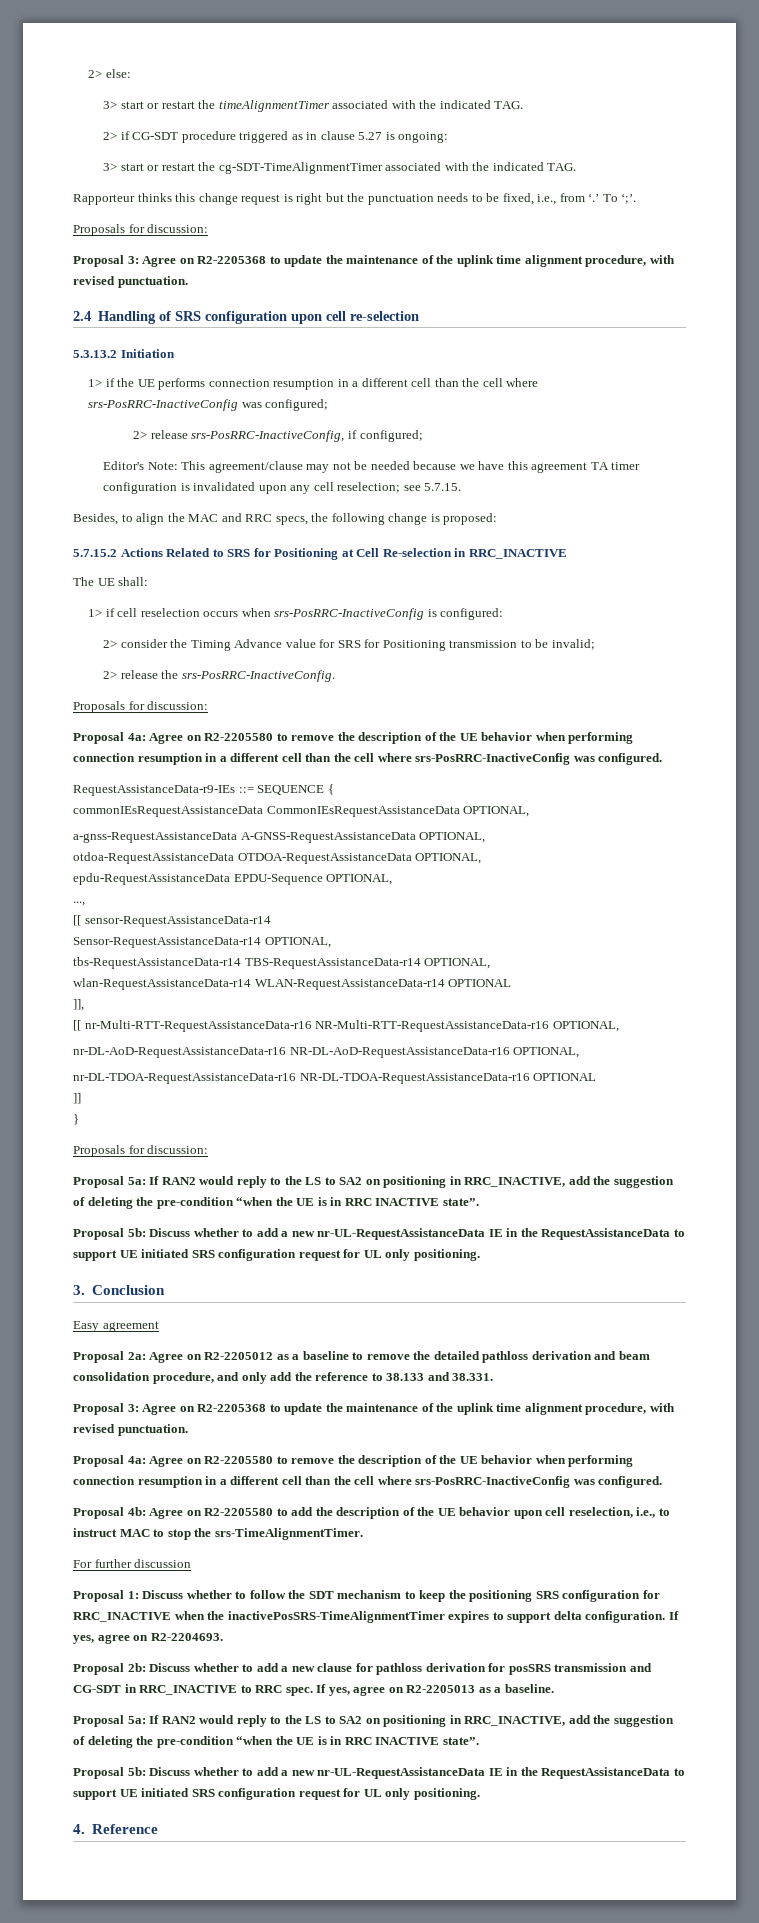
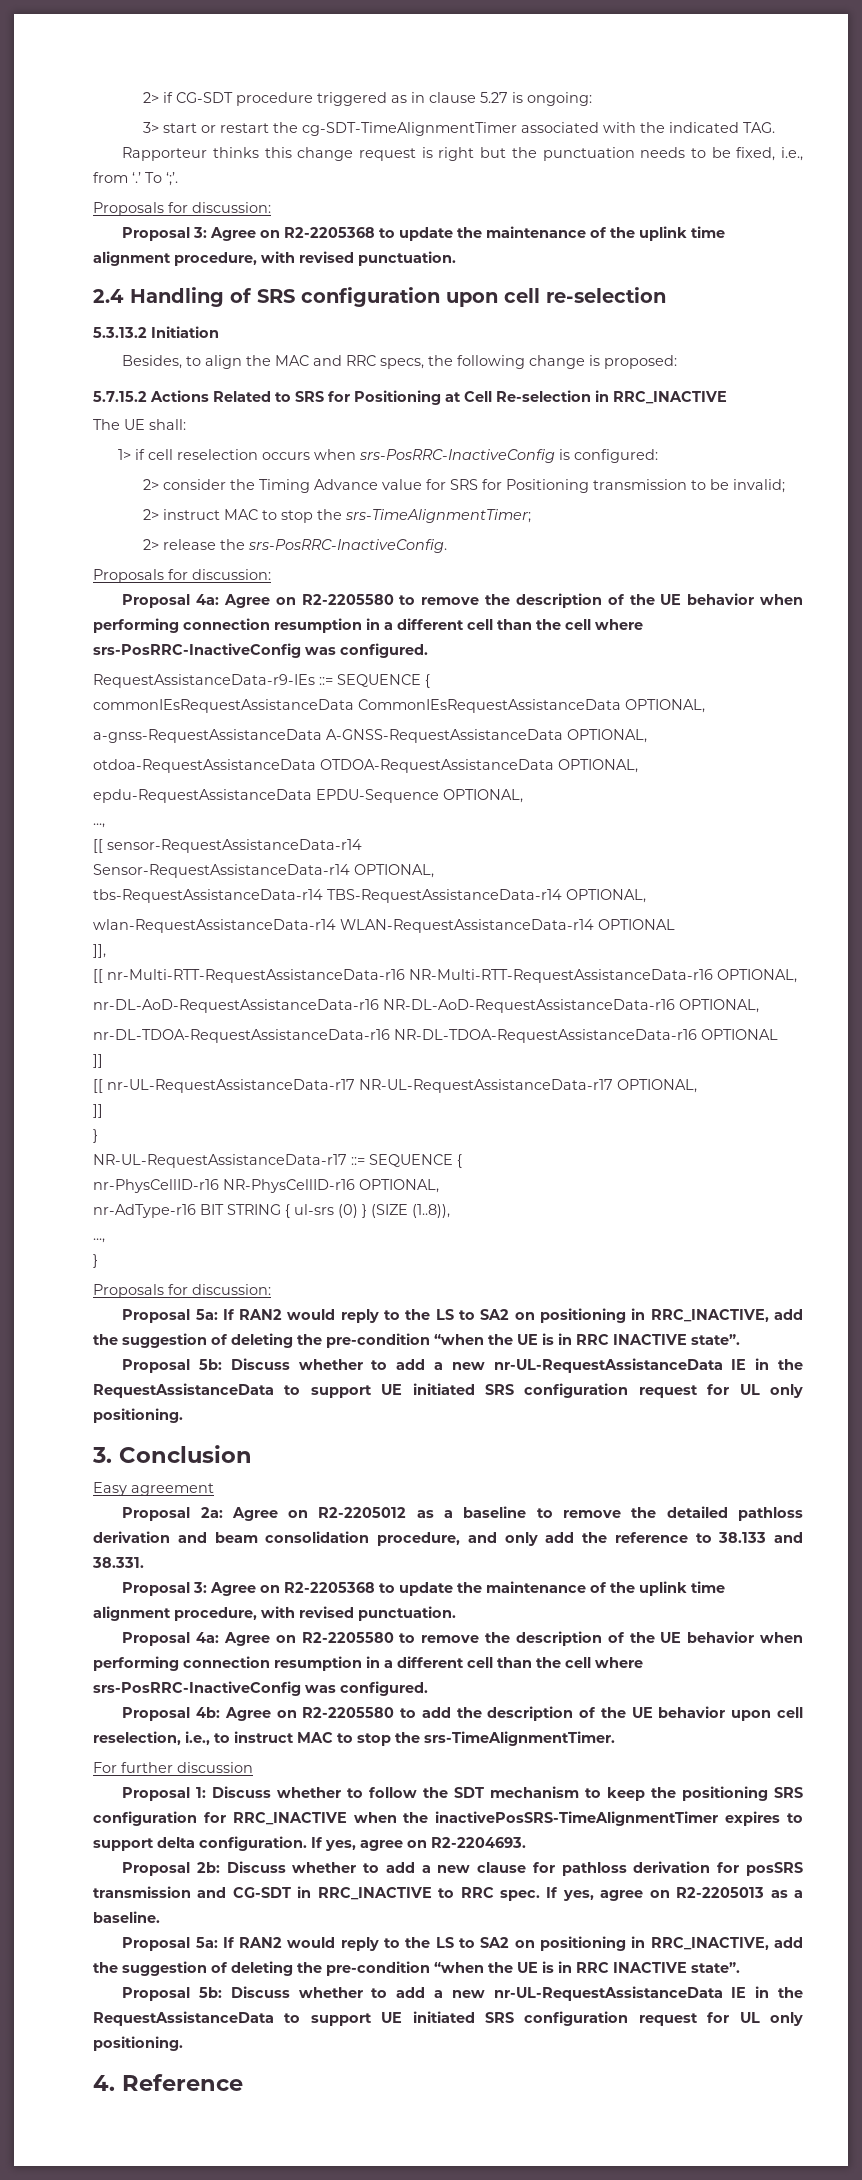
- 2> else:
- 3> start or restart the timeAlignmentTimer associated with the indicated TAG.
- 1> if the UE performs connection resumption in a different cell than the cell where srs-PosRRC-InactiveConfig was configured;
- 2> release srs-PosRRC-InactiveConfig, if configured;
- Editor's Note: This agreement/clause may not be needed because we have this agreement TA timer configuration is invalidated upon any cell reselection; see 5.7.15.
+ 2> instruct MAC to stop the srs-TimeAlignmentTimer;
+ [[ nr-UL-RequestAssistanceData-r17 NR-UL-RequestAssistanceData-r17 OPTIONAL,
+ ]]
+ }
+ NR-UL-RequestAssistanceData-r17 ::= SEQUENCE {
+ nr-PhysCellID-r16 NR-PhysCellID-r16 OPTIONAL,
+ nr-AdType-r16 BIT STRING { ul-srs (0) } (SIZE (1..8)),
+ ...,

